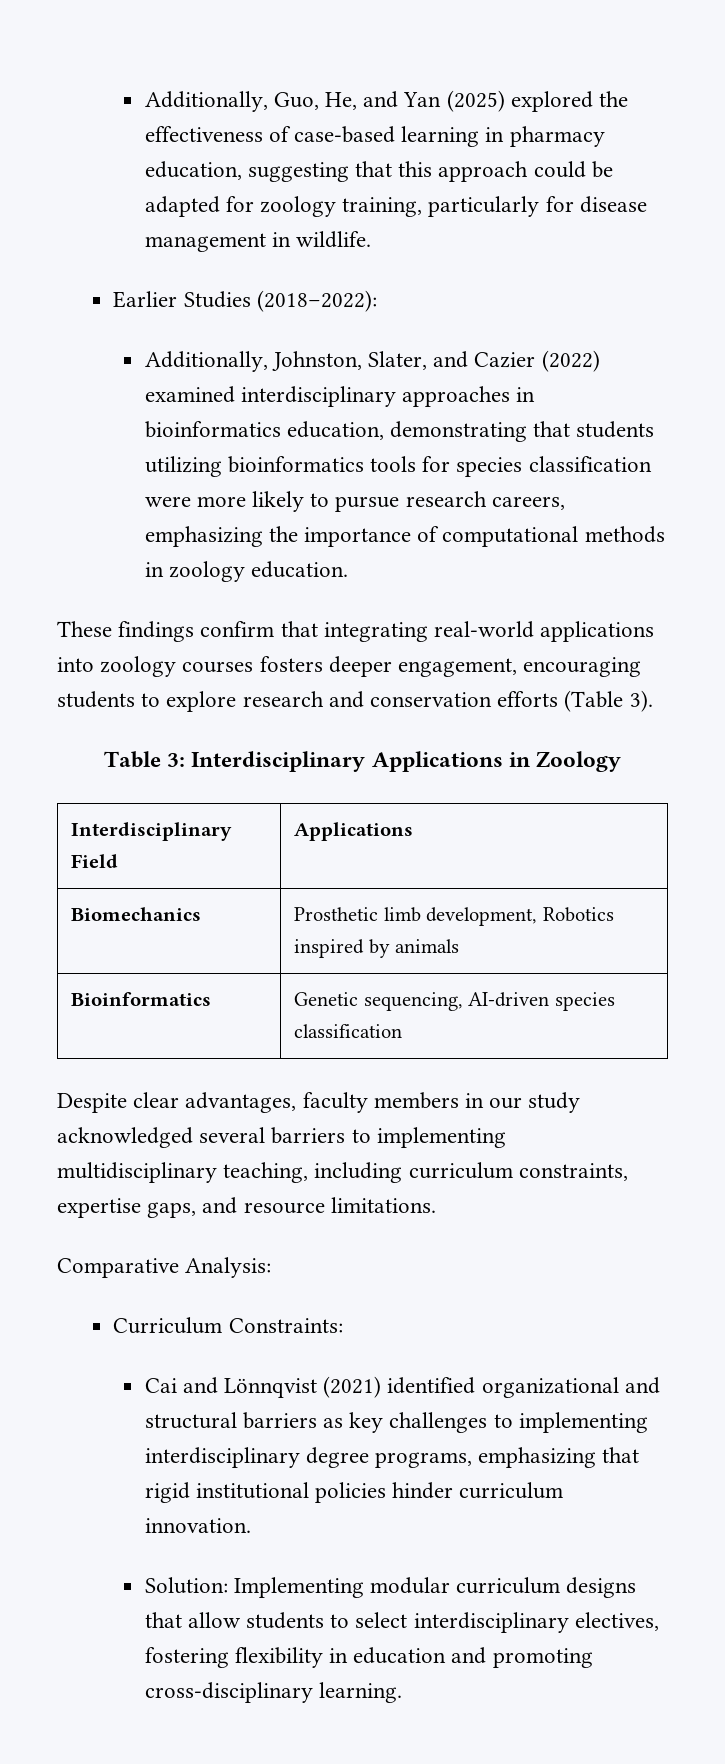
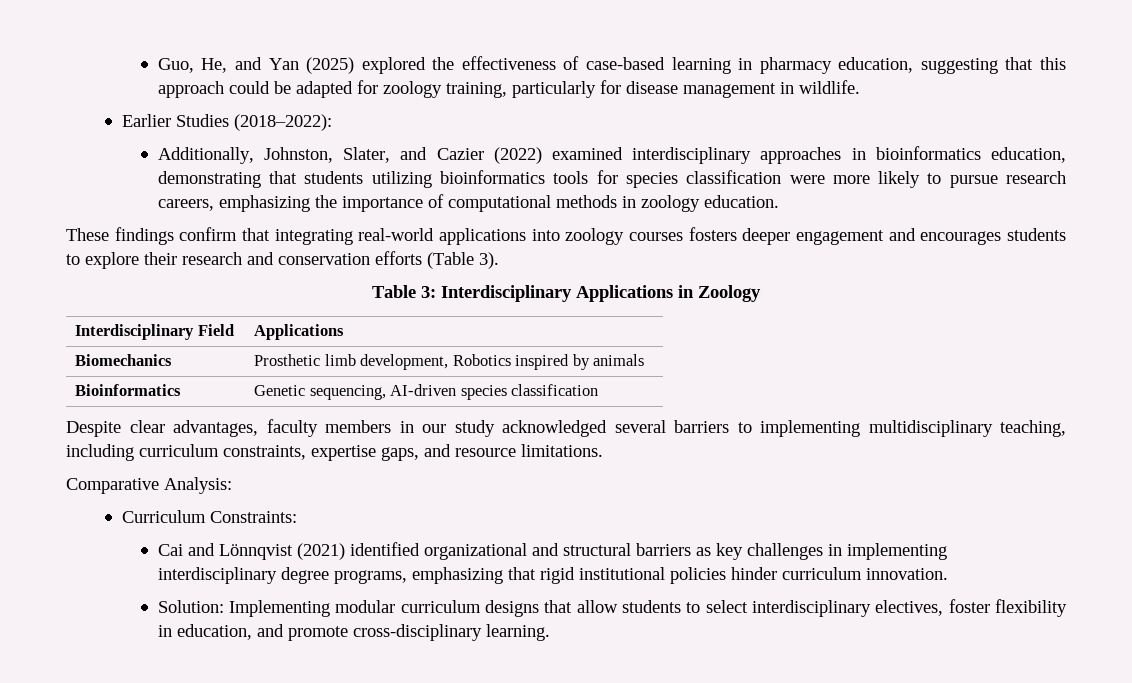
- Additionally, Guo, He, and Yan (2025) explored the effectiveness of case-based learning in pharmacy education, suggesting that this approach could be adapted for zoology training, particularly for disease management in wildlife.
+ Guo, He, and Yan (2025) explored the effectiveness of case-based learning in pharmacy education, suggesting that this approach could be adapted for zoology training, particularly for disease management in wildlife.
- These findings confirm that integrating real-world applications into zoology courses fosters deeper engagement, encouraging students to explore research and conservation efforts (Table 3).
+ These findings confirm that integrating real-world applications into zoology courses fosters deeper engagement and encourages students to explore their research and conservation efforts (Table 3).
- Cai and Lönnqvist (2021) identified organizational and structural barriers as key challenges to implementing interdisciplinary degree programs, emphasizing that rigid institutional policies hinder curriculum innovation.
+ Cai and Lönnqvist (2021) identified organizational and structural barriers as key challenges in implementing interdisciplinary degree programs, emphasizing that rigid institutional policies hinder curriculum innovation.
- Solution: Implementing modular curriculum designs that allow students to select interdisciplinary electives, fostering flexibility in education and promoting cross-disciplinary learning.
+ Solution: Implementing modular curriculum designs that allow students to select interdisciplinary electives, foster flexibility in education, and promote cross-disciplinary learning.

